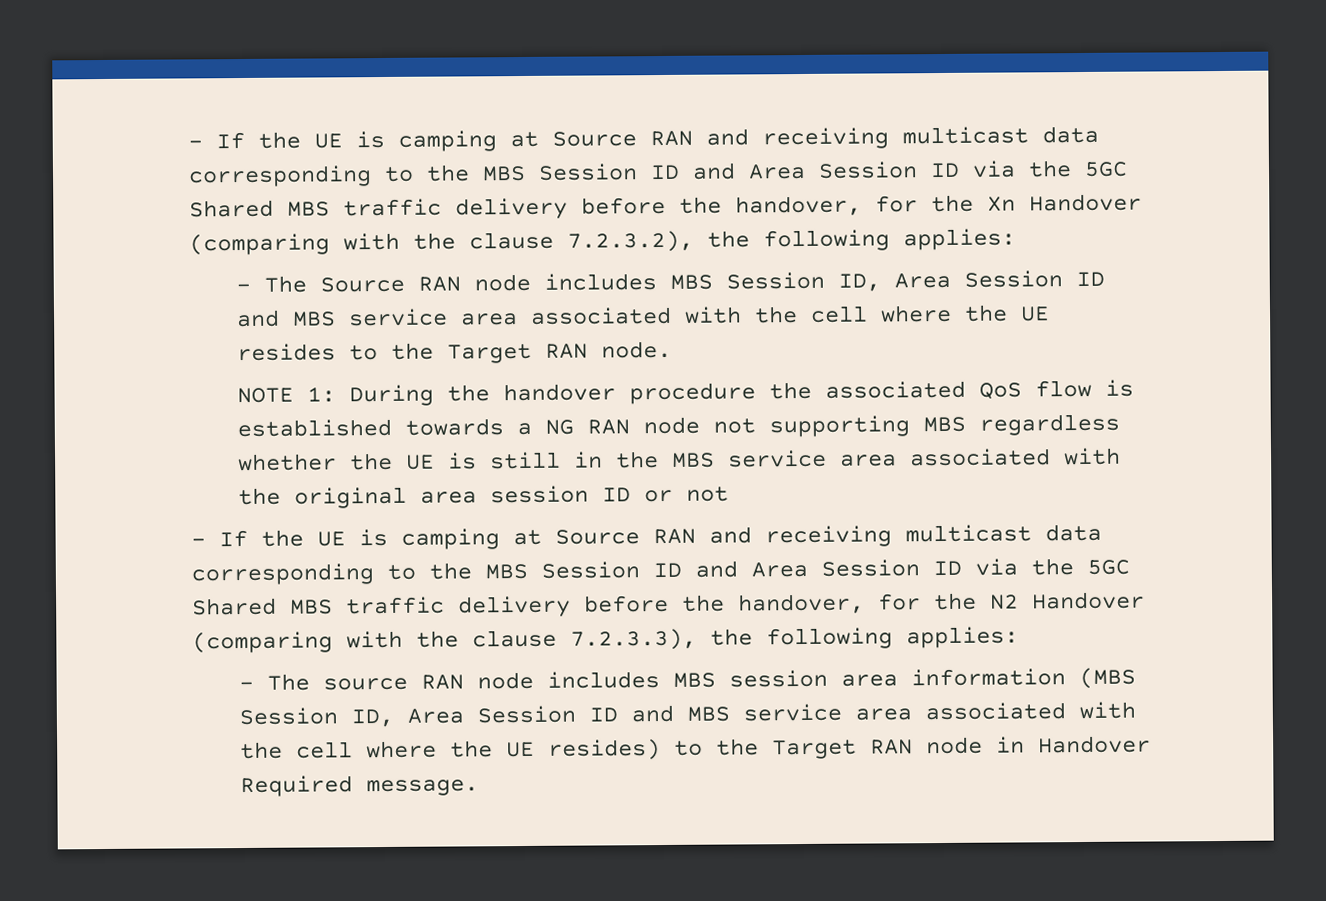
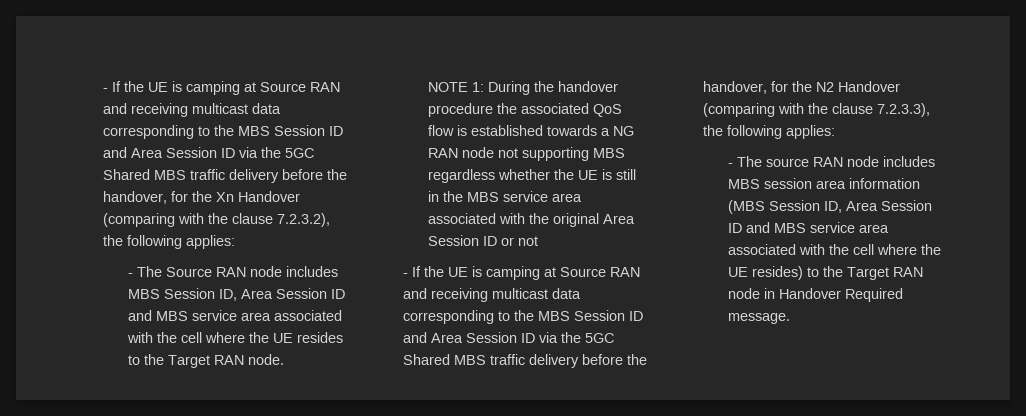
- NOTE 1: During the handover procedure the associated QoS flow is established towards a NG RAN node not supporting MBS regardless whether the UE is still in the MBS service area associated with the original area session ID or not
+ NOTE 1: During the handover procedure the associated QoS flow is established towards a NG RAN node not supporting MBS regardless whether the UE is still in the MBS service area associated with the original Area Session ID or not

